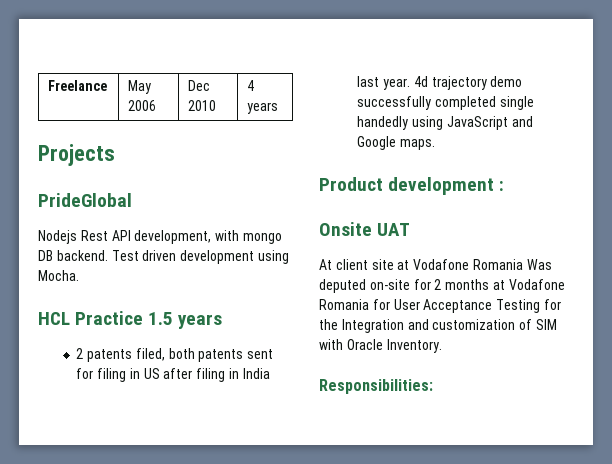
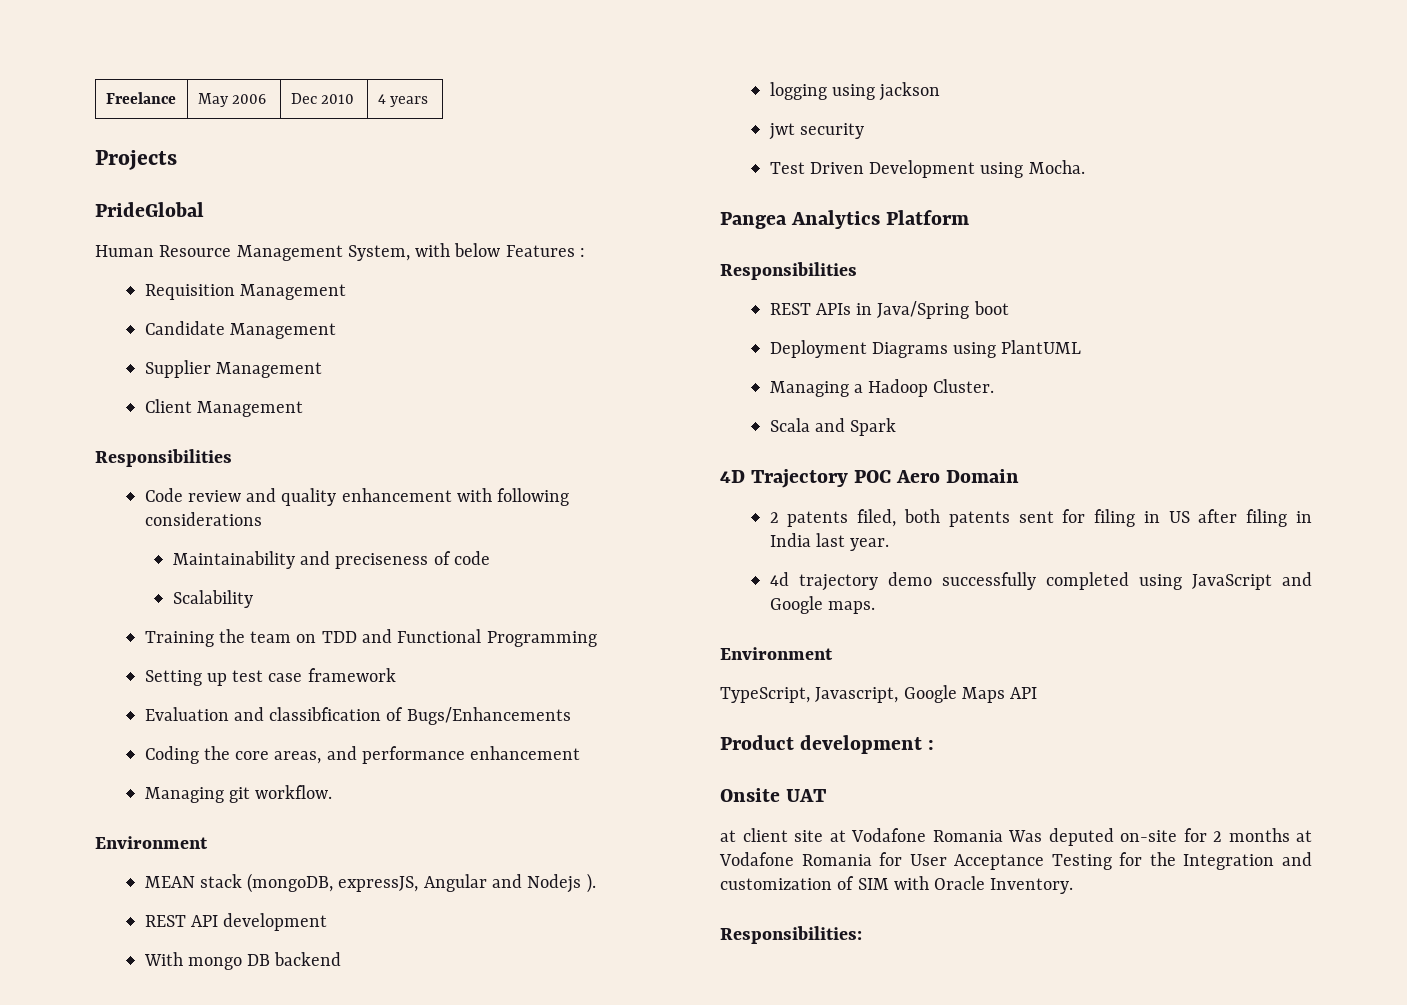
- Nodejs Rest API development, with mongo DB backend. Test driven development using Mocha.
- HCL Practice 1.5 years
+ Human Resource Management System, with below Features :
+ Requisition Management
+ Candidate Management
+ Supplier Management
+ Client Management
+ Responsibilities
+ Code review and quality enhancement with following considerations
+ Maintainability and preciseness of code
+ Scalability
+ Training the team on TDD and Functional Programming
+ Setting up test case framework
+ Evaluation and classibfication of Bugs/Enhancements
+ Coding the core areas, and performance enhancement
+ Managing git workflow.
+ Environment
+ MEAN stack (mongoDB, expressJS, Angular and Nodejs ).
+ REST API development
+ With mongo DB backend
+ logging using jackson
+ jwt security
+ Test Driven Development using Mocha.
+ Pangea Analytics Platform
+ Responsibilities
+ REST APIs in Java/Spring boot
+ Deployment Diagrams using PlantUML
+ Managing a Hadoop Cluster.
+ Scala and Spark
+ 4D Trajectory POC Aero Domain
- 2 patents filed, both patents sent for filing in US after filing in India last year. 4d trajectory demo successfully completed single handedly using JavaScript and Google maps.
+ 2 patents filed, both patents sent for filing in US after filing in India last year.
+ 4d trajectory demo successfully completed using JavaScript and Google maps.
+ Environment
+ TypeScript, Javascript, Google Maps API
- At client site at Vodafone Romania Was deputed on-site for 2 months at Vodafone Romania for User Acceptance Testing for the Integration and customization of SIM with Oracle Inventory.
+ at client site at Vodafone Romania Was deputed on-site for 2 months at Vodafone Romania for User Acceptance Testing for the Integration and customization of SIM with Oracle Inventory.

